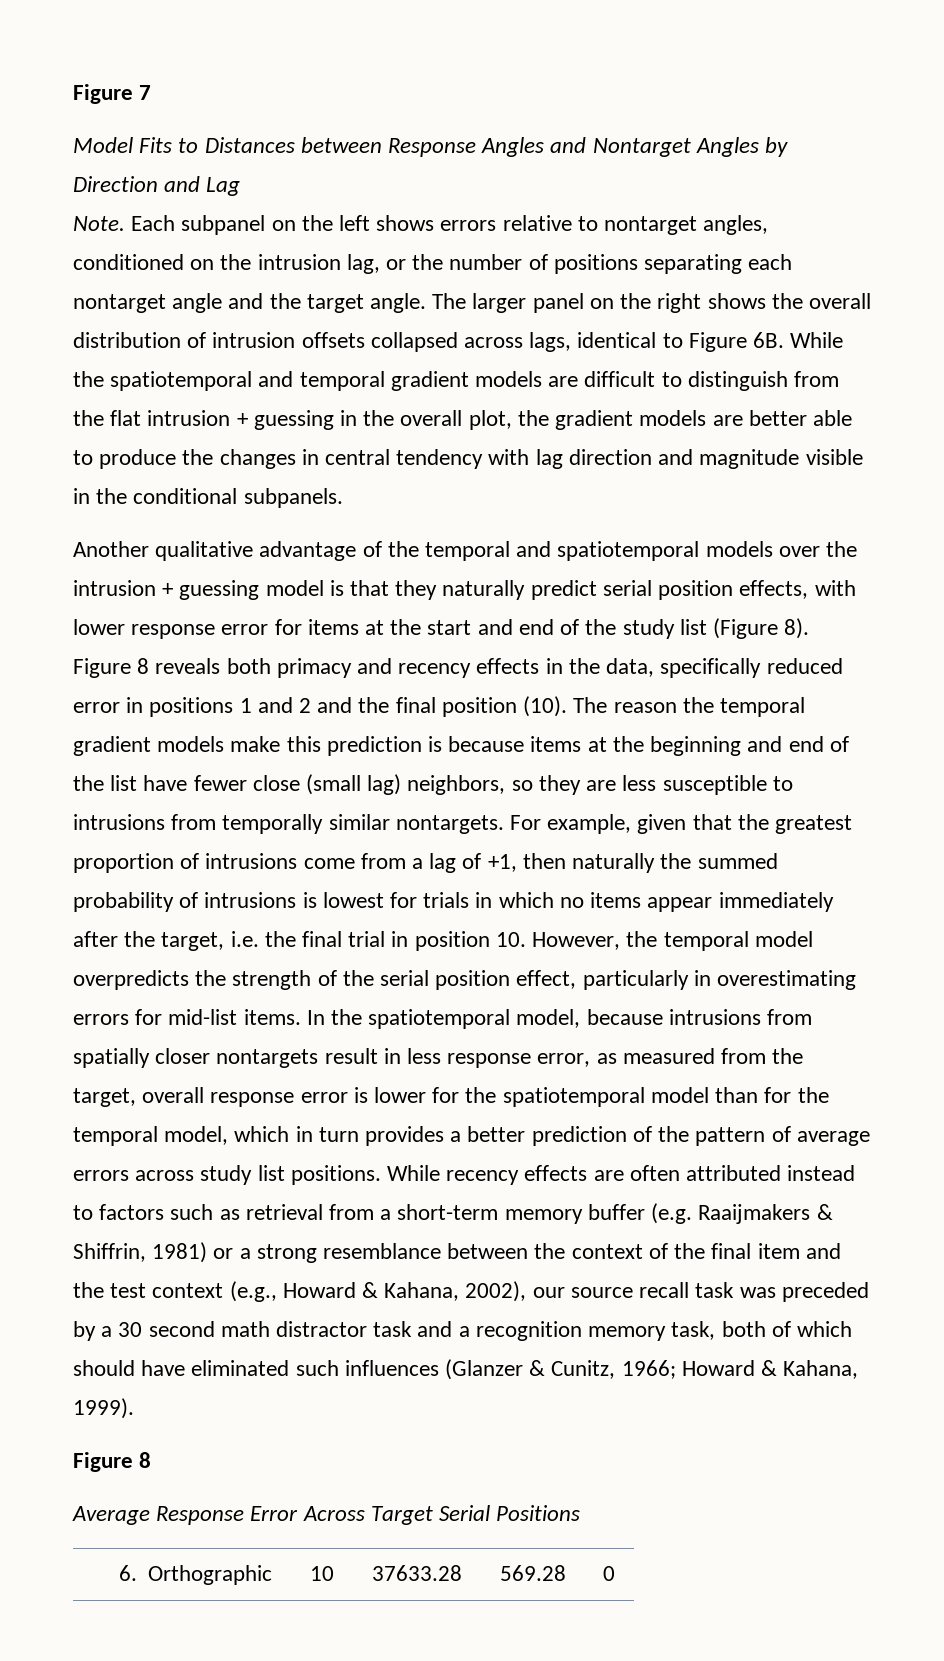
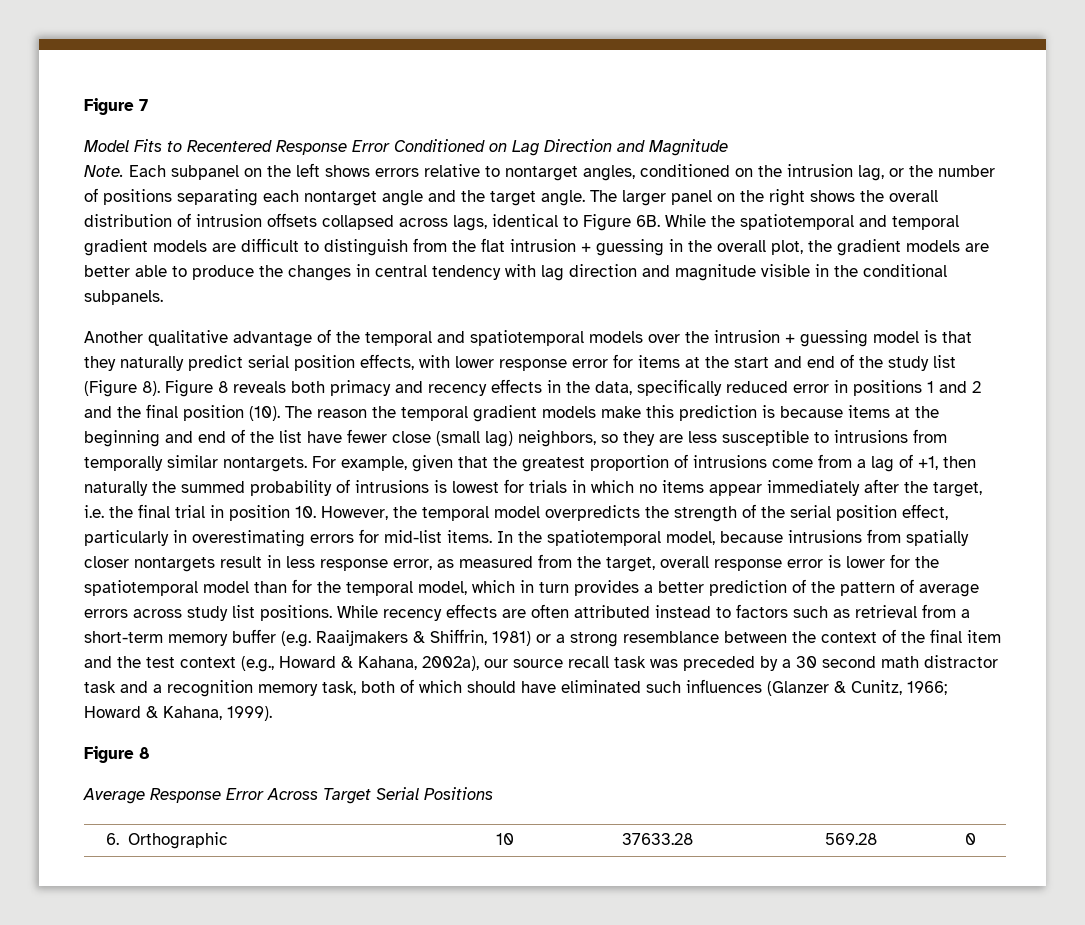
- Model Fits to Distances between Response Angles and Nontarget Angles by Direction and Lag
+ Model Fits to Recentered Response Error Conditioned on Lag Direction and Magnitude
- While recency effects are often attributed instead to factors such as retrieval from a short-term memory buffer (e.g. Raaijmakers & Shiffrin, 1981) or a strong resemblance between the context of the final item and the test context (e.g., Howard & Kahana, 2002), our source recall task was preceded by a 30 second math distractor task and a recognition memory task, both of which should have eliminated such influences (Glanzer & Cunitz, 1966;
+ While recency effects are often attributed instead to factors such as retrieval from a short-term memory buffer (e.g. Raaijmakers & Shiffrin, 1981) or a strong resemblance between the context of the final item and the test context (e.g., Howard & Kahana, 2002a), our source recall task was preceded by a 30 second math distractor task and a recognition memory task, both of which should have eliminated such influences (Glanzer & Cunitz, 1966;

